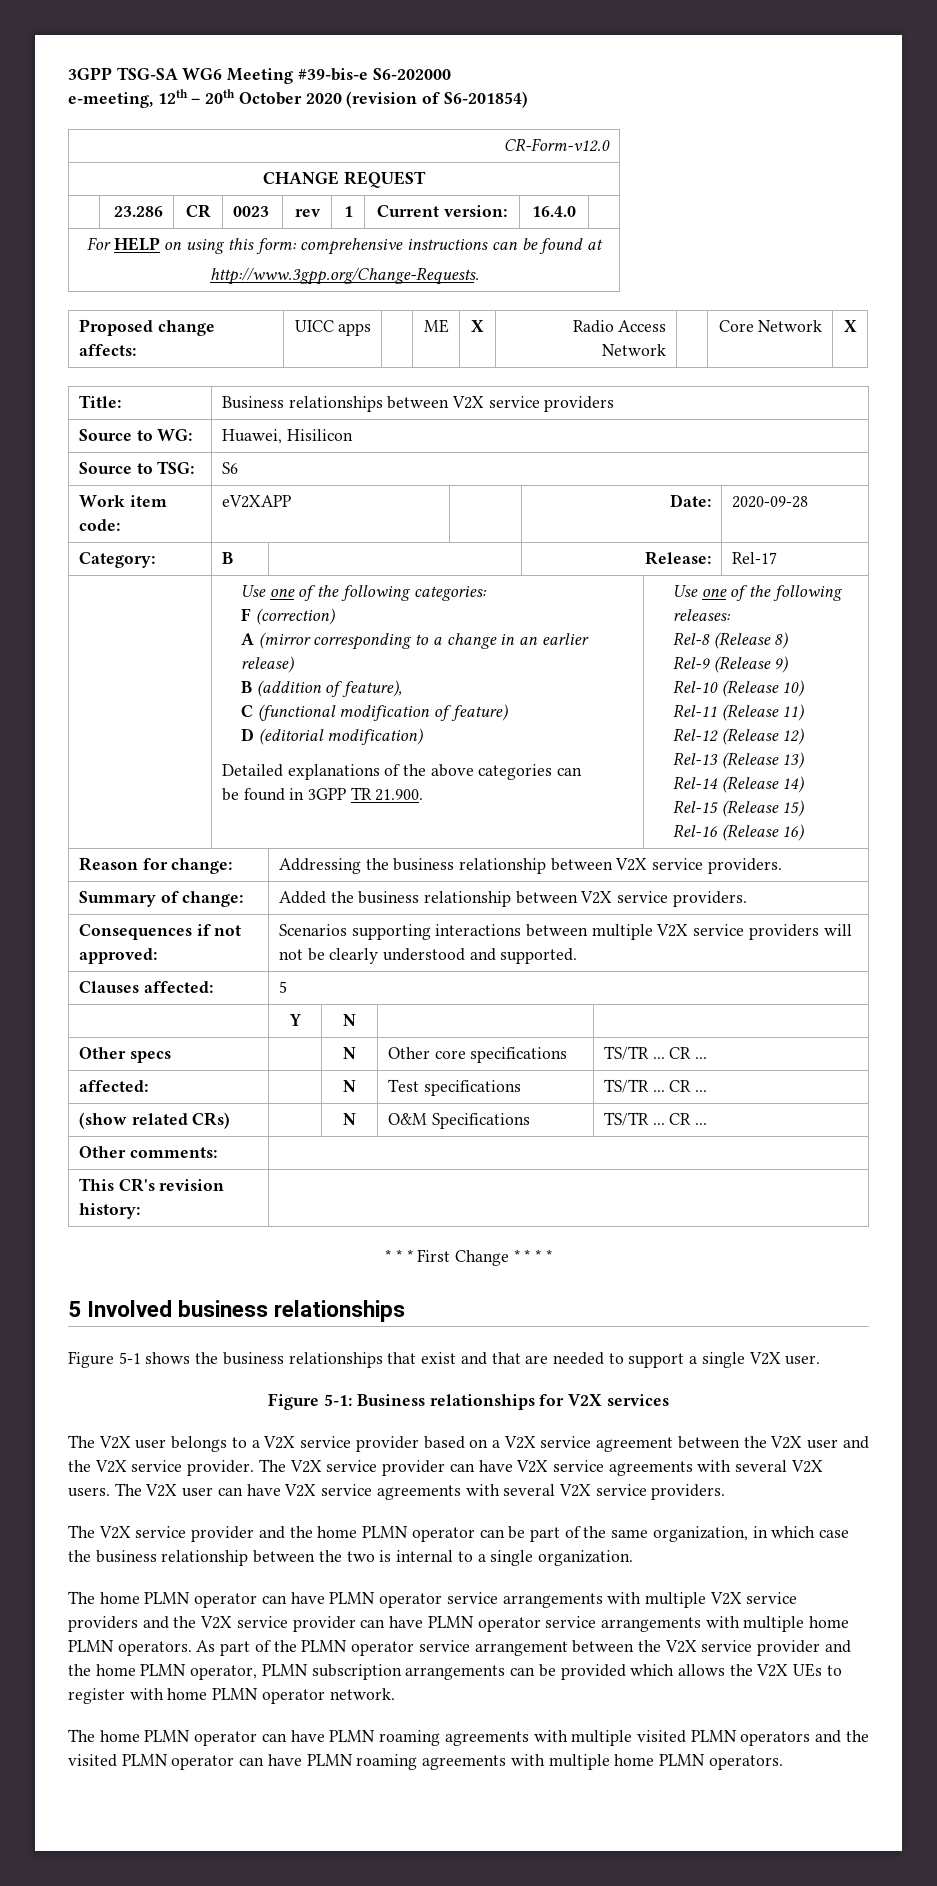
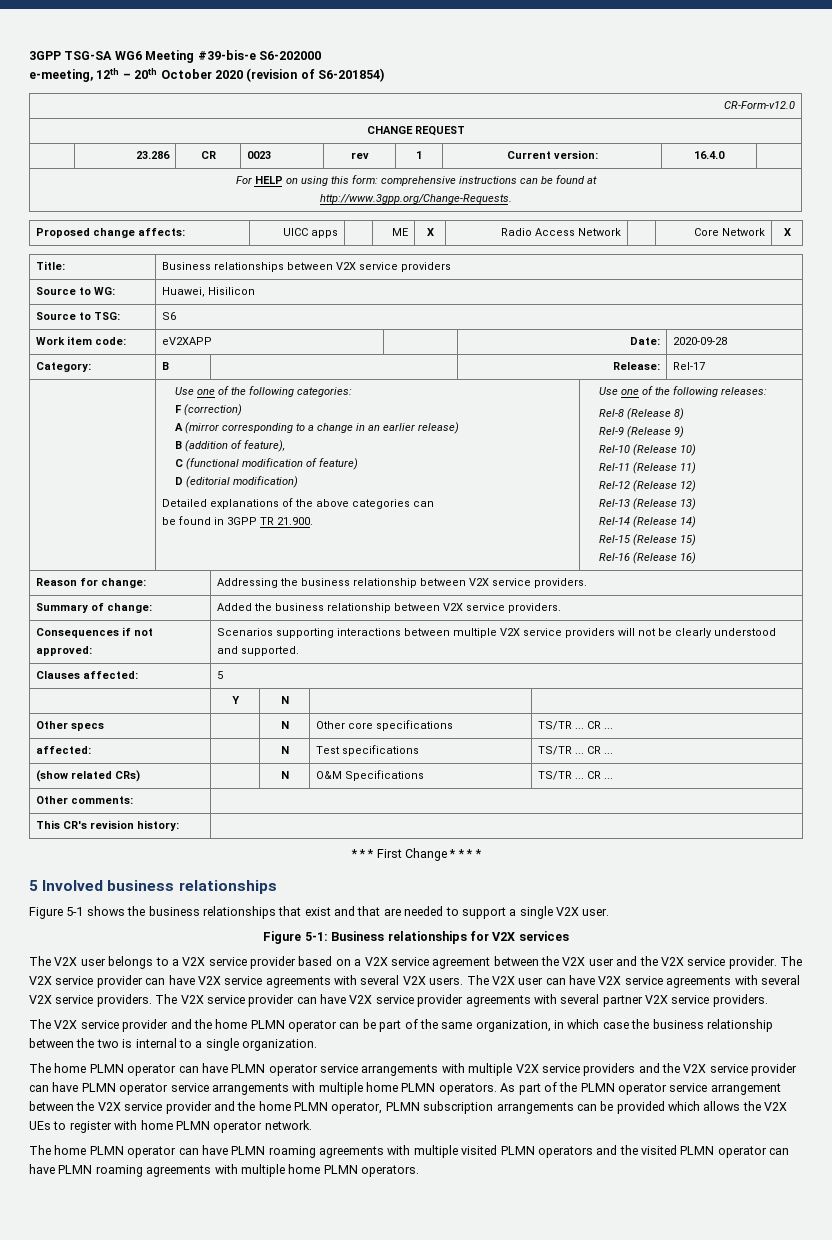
+ The V2X service provider can have V2X service provider agreements with several partner V2X service providers.

